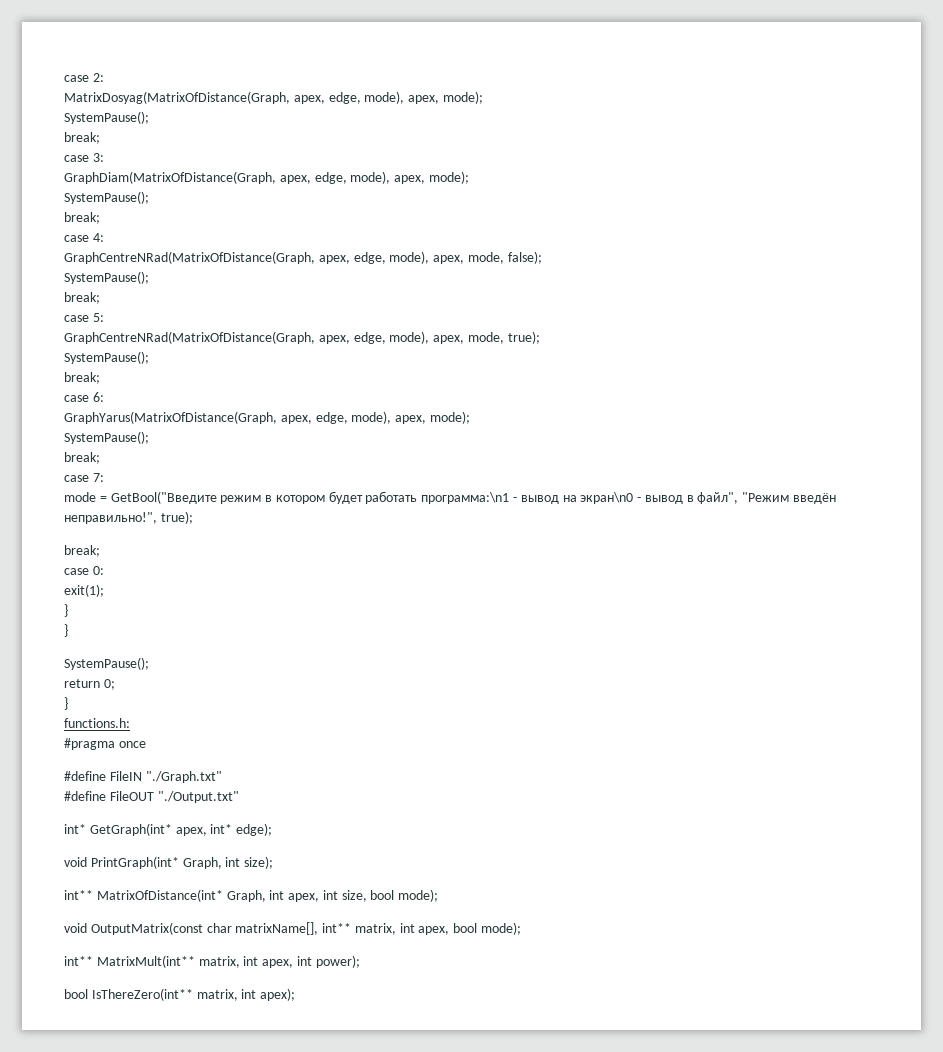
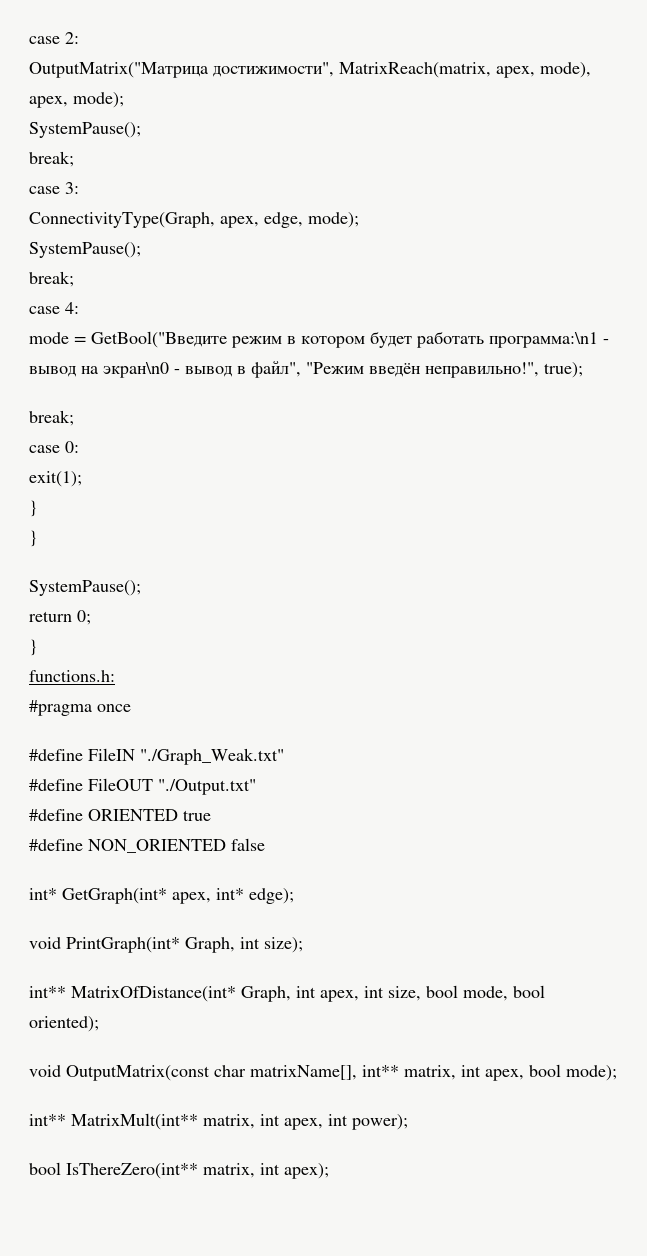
- MatrixDosyag(MatrixOfDistance(Graph, apex, edge, mode), apex, mode);
+ OutputMatrix("Матрица достижимости", MatrixReach(matrix, apex, mode), apex, mode);
- GraphDiam(MatrixOfDistance(Graph, apex, edge, mode), apex, mode);
+ ConnectivityType(Graph, apex, edge, mode);
- GraphCentreNRad(MatrixOfDistance(Graph, apex, edge, mode), apex, mode, false);
- SystemPause();
- break;
- case 5:
- GraphCentreNRad(MatrixOfDistance(Graph, apex, edge, mode), apex, mode, true);
- SystemPause();
- break;
- case 6:
- GraphYarus(MatrixOfDistance(Graph, apex, edge, mode), apex, mode);
- SystemPause();
- break;
- case 7:
- #define FileIN "./Graph.txt"
+ #define FileIN "./Graph_Weak.txt"
+ #define ORIENTED true
+ #define NON_ORIENTED false
- int** MatrixOfDistance(int* Graph, int apex, int size, bool mode);
+ int** MatrixOfDistance(int* Graph, int apex, int size, bool mode, bool oriented);

